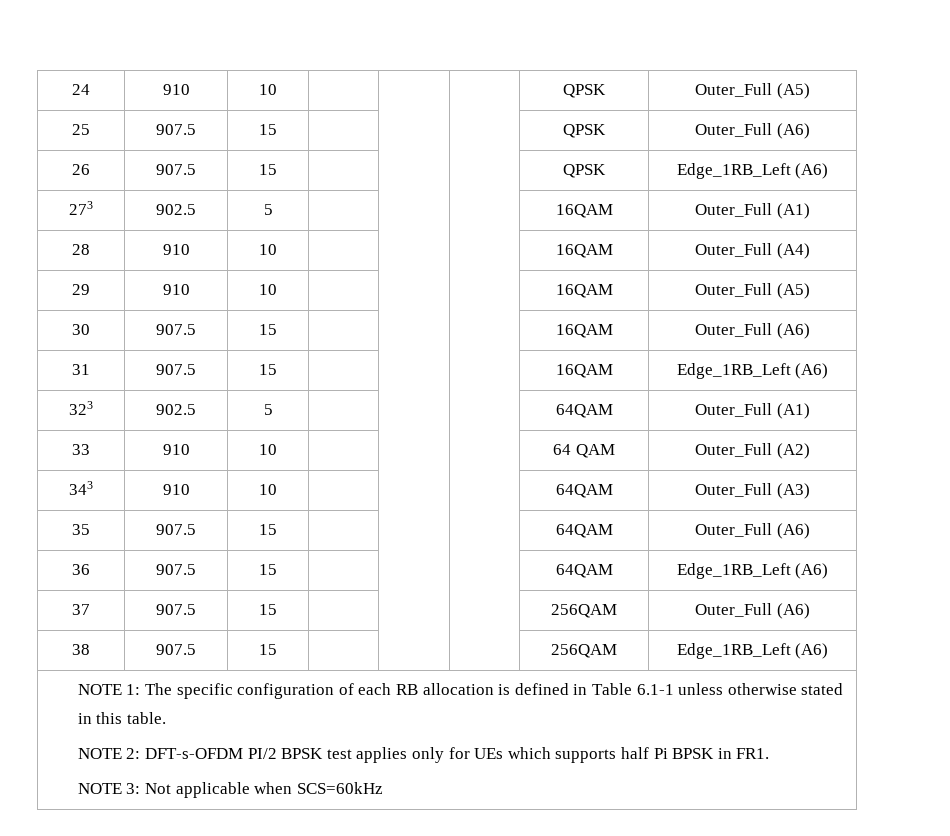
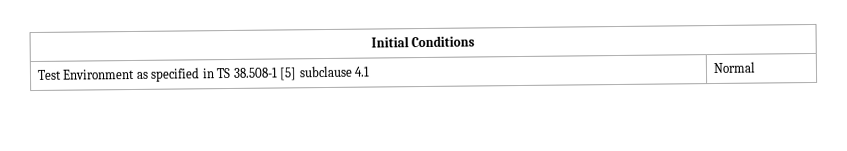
- 24 | 910 | 10 | | | | QPSK | Outer_Full (A5)
- 25 | 907.5 | 15 | | | | QPSK | Outer_Full (A6)
- 26 | 907.5 | 15 | | | | QPSK | Edge_1RB_Left (A6)
- 273 | 902.5 | 5 | | | | 16QAM | Outer_Full (A1)
- 28 | 910 | 10 | | | | 16QAM | Outer_Full (A4)
- 29 | 910 | 10 | | | | 16QAM | Outer_Full (A5)
- 30 | 907.5 | 15 | | | | 16QAM | Outer_Full (A6)
- 31 | 907.5 | 15 | | | | 16QAM | Edge_1RB_Left (A6)
- 323 | 902.5 | 5 | | | | 64QAM | Outer_Full (A1)
- 33 | 910 | 10 | | | | 64 QAM | Outer_Full (A2)
- 343 | 910 | 10 | | | | 64QAM | Outer_Full (A3)
- 35 | 907.5 | 15 | | | | 64QAM | Outer_Full (A6)
- 36 | 907.5 | 15 | | | | 64QAM | Edge_1RB_Left (A6)
- 37 | 907.5 | 15 | | | | 256QAM | Outer_Full (A6)
- 38 | 907.5 | 15 | | | | 256QAM | Edge_1RB_Left (A6)
- NOTE 1: The specific configuration of each RB allocation is defined in Table 6.1-1 unless otherwise stated in this table.
- NOTE 2: DFT-s-OFDM PI/2 BPSK test applies only for UEs which supports half Pi BPSK in FR1.
- NOTE 3: Not applicable when SCS=60kHz
+ Initial Conditions
+ Test Environment as specified in TS 38.508-1 [5] subclause 4.1 | Normal

